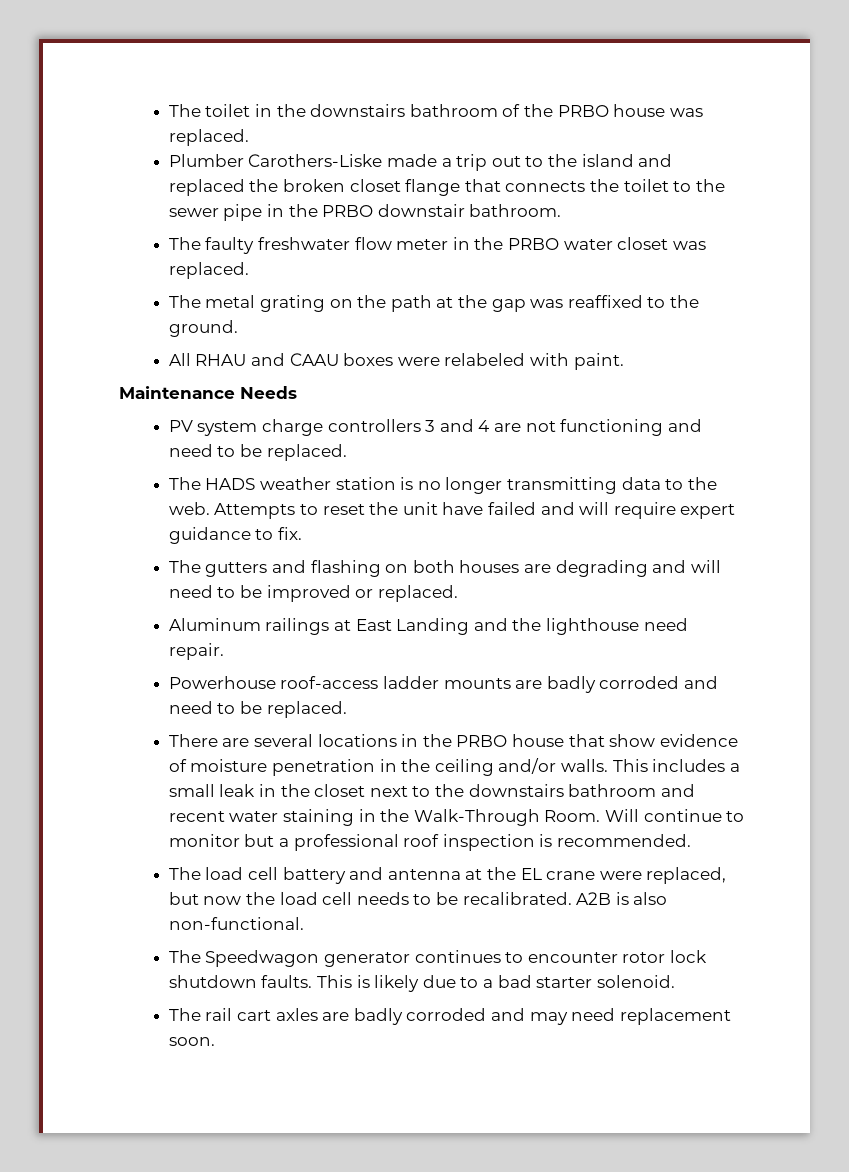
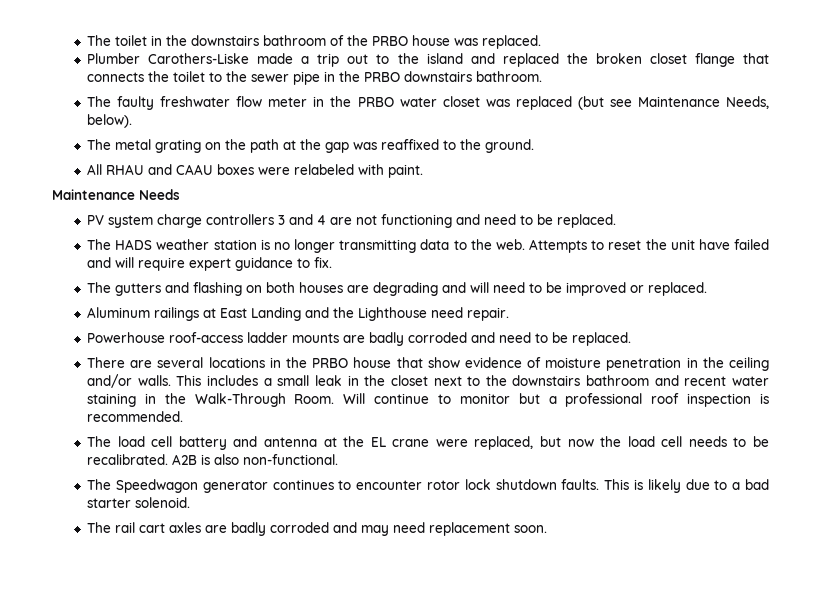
- Plumber Carothers-Liske made a trip out to the island and replaced the broken closet flange that connects the toilet to the sewer pipe in the PRBO downstair bathroom.
+ Plumber Carothers-Liske made a trip out to the island and replaced the broken closet flange that connects the toilet to the sewer pipe in the PRBO downstairs bathroom.
- The faulty freshwater flow meter in the PRBO water closet was replaced.
+ The faulty freshwater flow meter in the PRBO water closet was replaced (but see Maintenance Needs, below).
- Aluminum railings at East Landing and the lighthouse need repair.
+ Aluminum railings at East Landing and the Lighthouse need repair.

